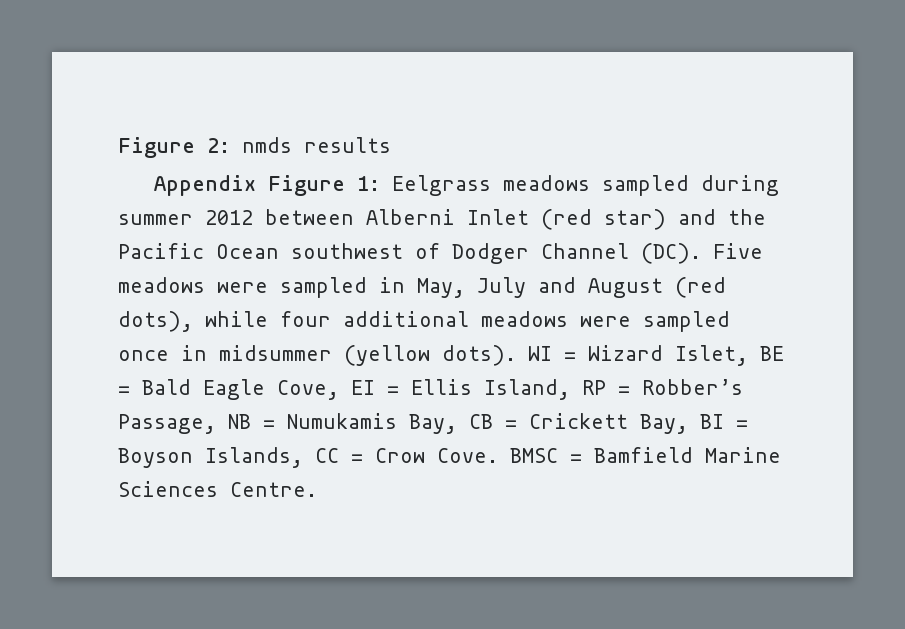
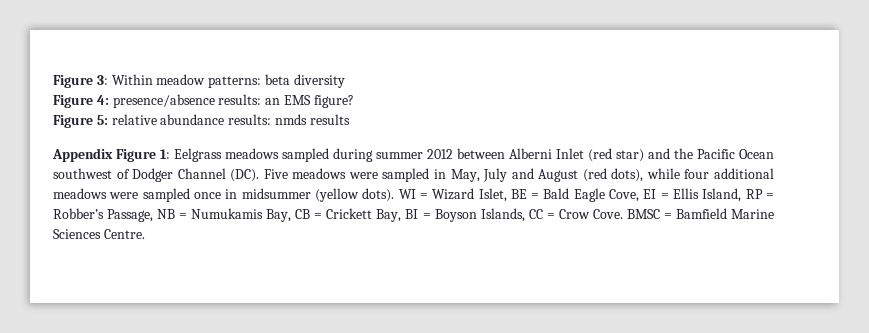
- Figure 2: nmds results
+ Figure 3: Within meadow patterns: beta diversity
+ Figure 4: presence/absence results: an EMS figure?
+ Figure 5: relative abundance results: nmds results

